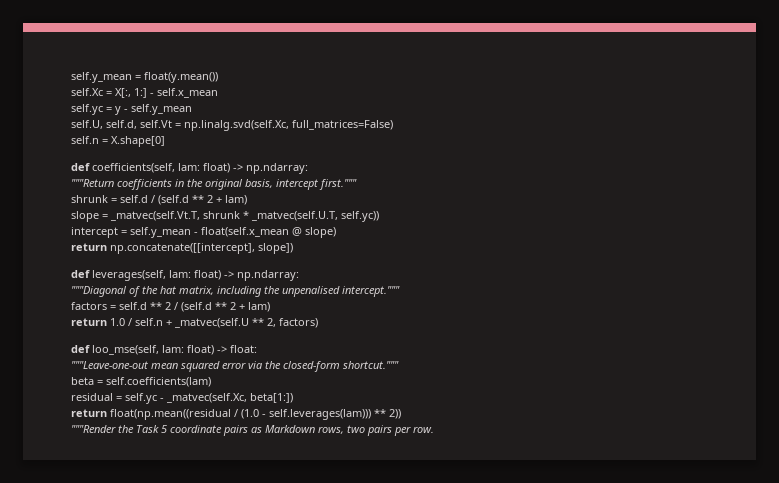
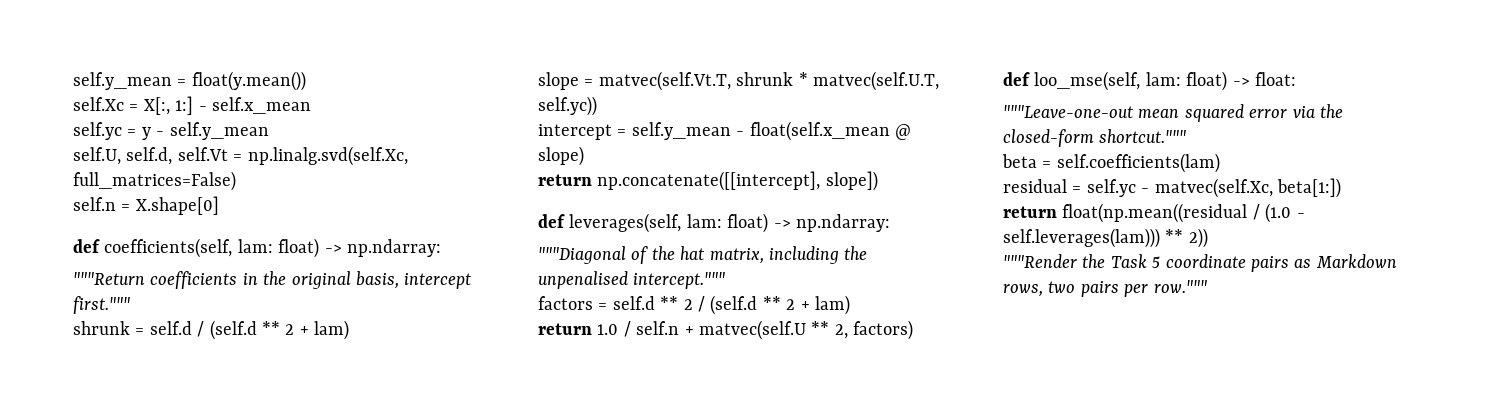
- slope = _matvec(self.Vt.T, shrunk * _matvec(self.U.T, self.yc))
+ slope = matvec(self.Vt.T, shrunk * matvec(self.U.T, self.yc))
- return 1.0 / self.n + _matvec(self.U ** 2, factors)
+ return 1.0 / self.n + matvec(self.U ** 2, factors)
- residual = self.yc - _matvec(self.Xc, beta[1:])
+ residual = self.yc - matvec(self.Xc, beta[1:])
- """Render the Task 5 coordinate pairs as Markdown rows, two pairs per row.
+ """Render the Task 5 coordinate pairs as Markdown rows, two pairs per row."""

